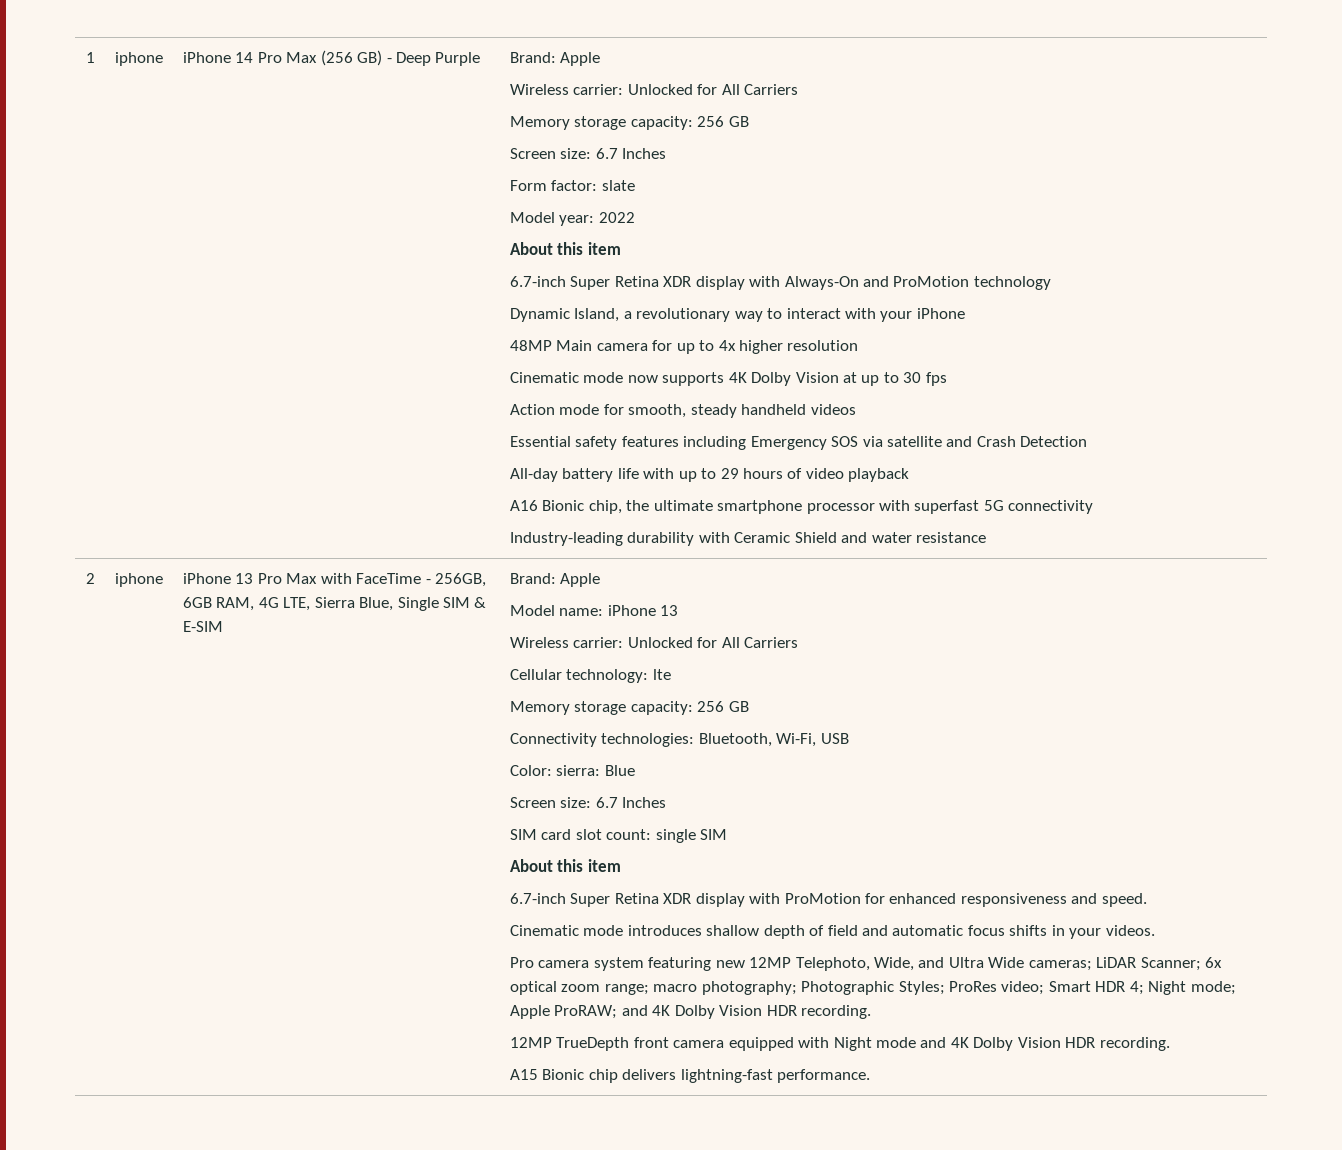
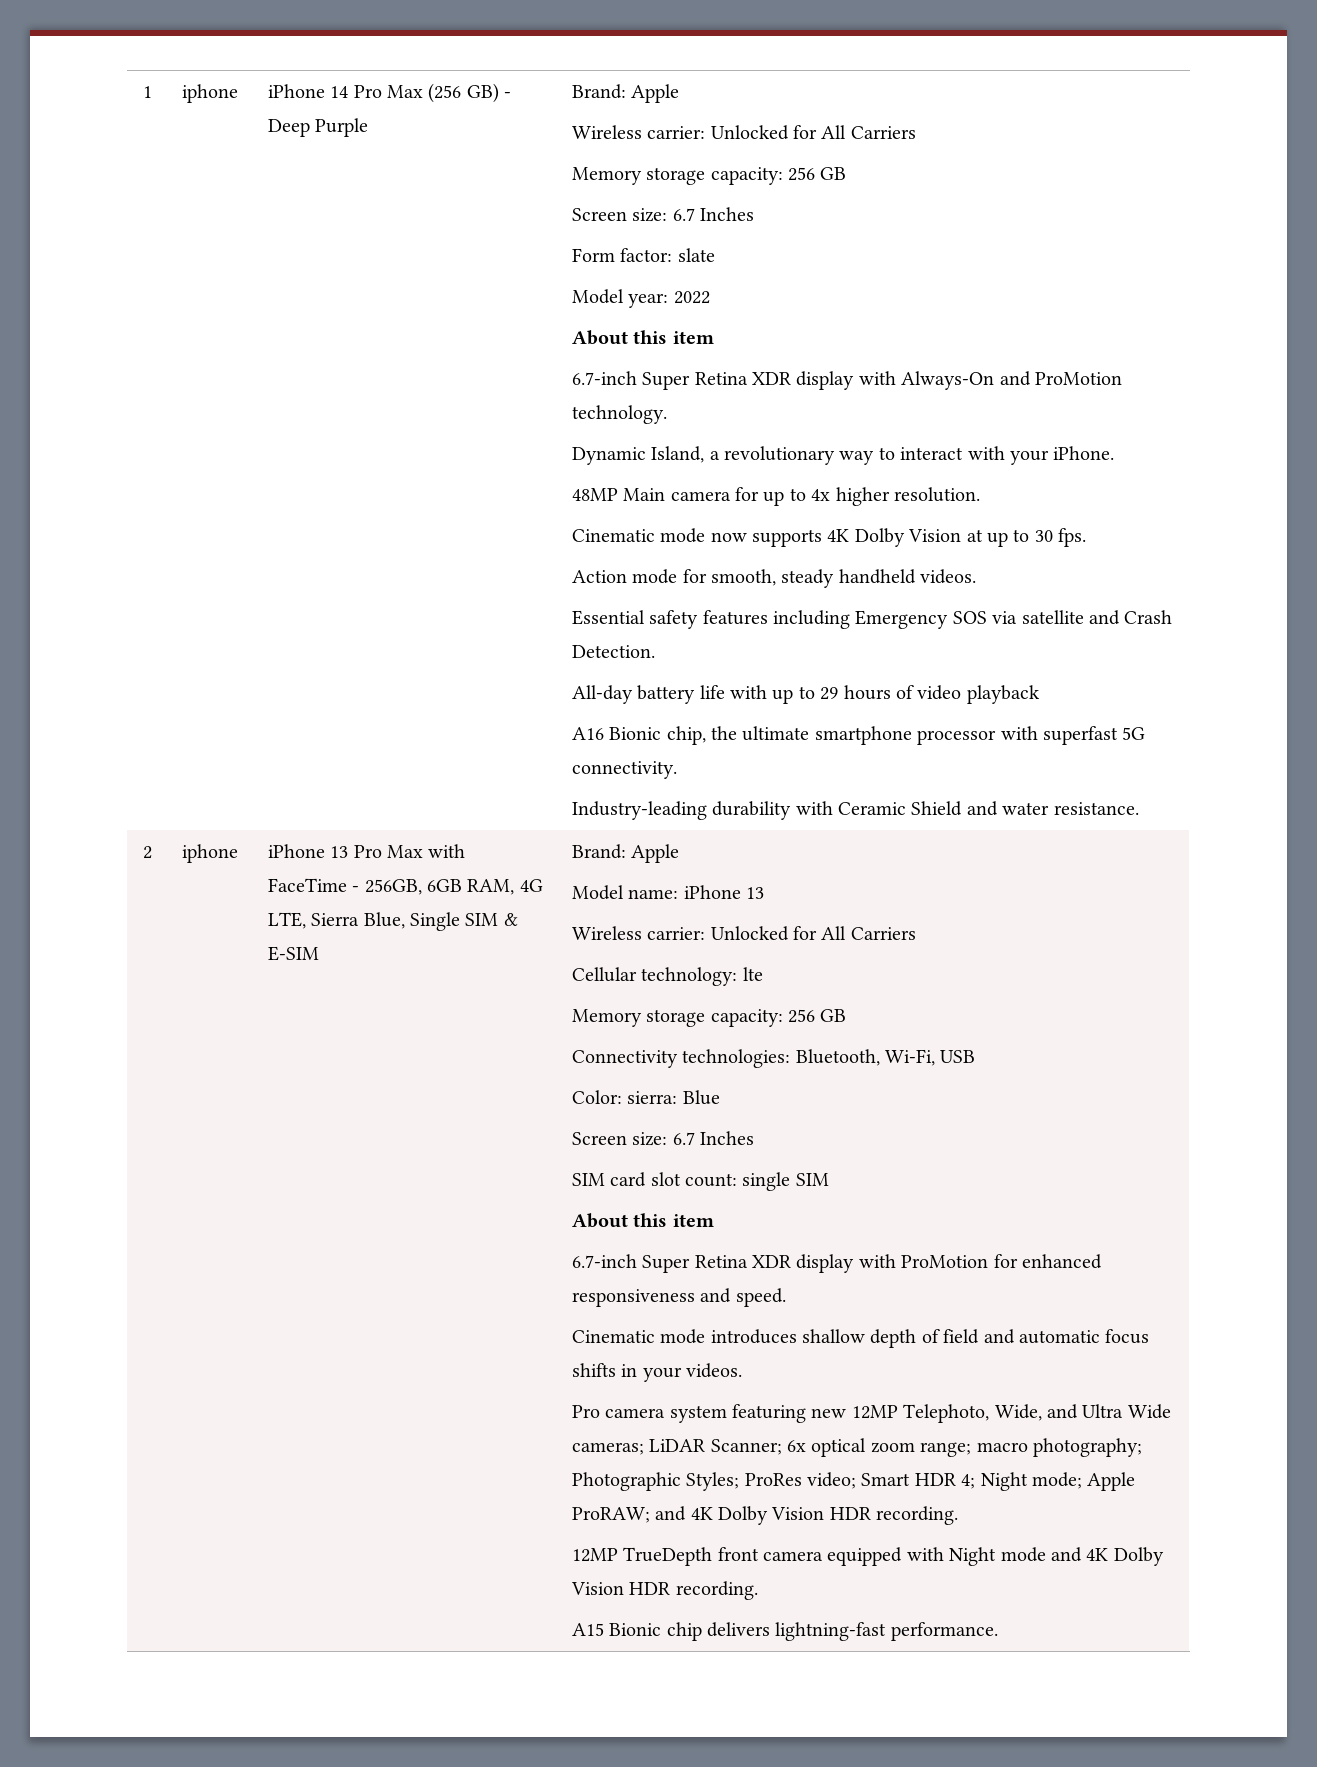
- 6.7-inch Super Retina XDR display with Always-On and ProMotion technology
+ 6.7-inch Super Retina XDR display with Always-On and ProMotion technology.
- Dynamic Island, a revolutionary way to interact with your iPhone
+ Dynamic Island, a revolutionary way to interact with your iPhone.
- 48MP Main camera for up to 4x higher resolution
+ 48MP Main camera for up to 4x higher resolution.
- Cinematic mode now supports 4K Dolby Vision at up to 30 fps
+ Cinematic mode now supports 4K Dolby Vision at up to 30 fps.
- Action mode for smooth, steady handheld videos
+ Action mode for smooth, steady handheld videos.
- Essential safety features including Emergency SOS via satellite and Crash Detection
+ Essential safety features including Emergency SOS via satellite and Crash Detection.
- A16 Bionic chip, the ultimate smartphone processor with superfast 5G connectivity
+ A16 Bionic chip, the ultimate smartphone processor with superfast 5G connectivity.
- Industry-leading durability with Ceramic Shield and water resistance
+ Industry-leading durability with Ceramic Shield and water resistance.

